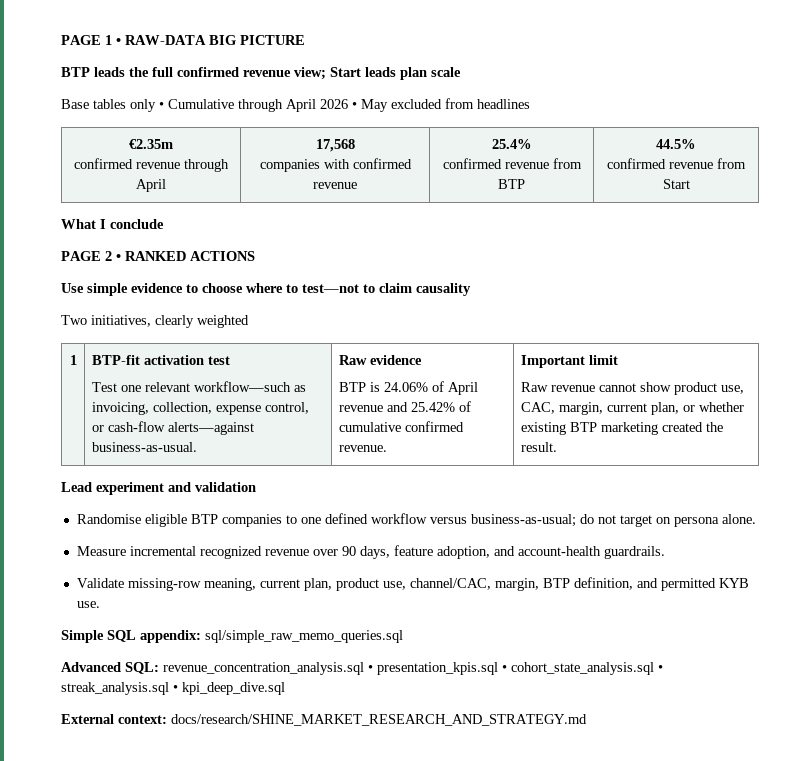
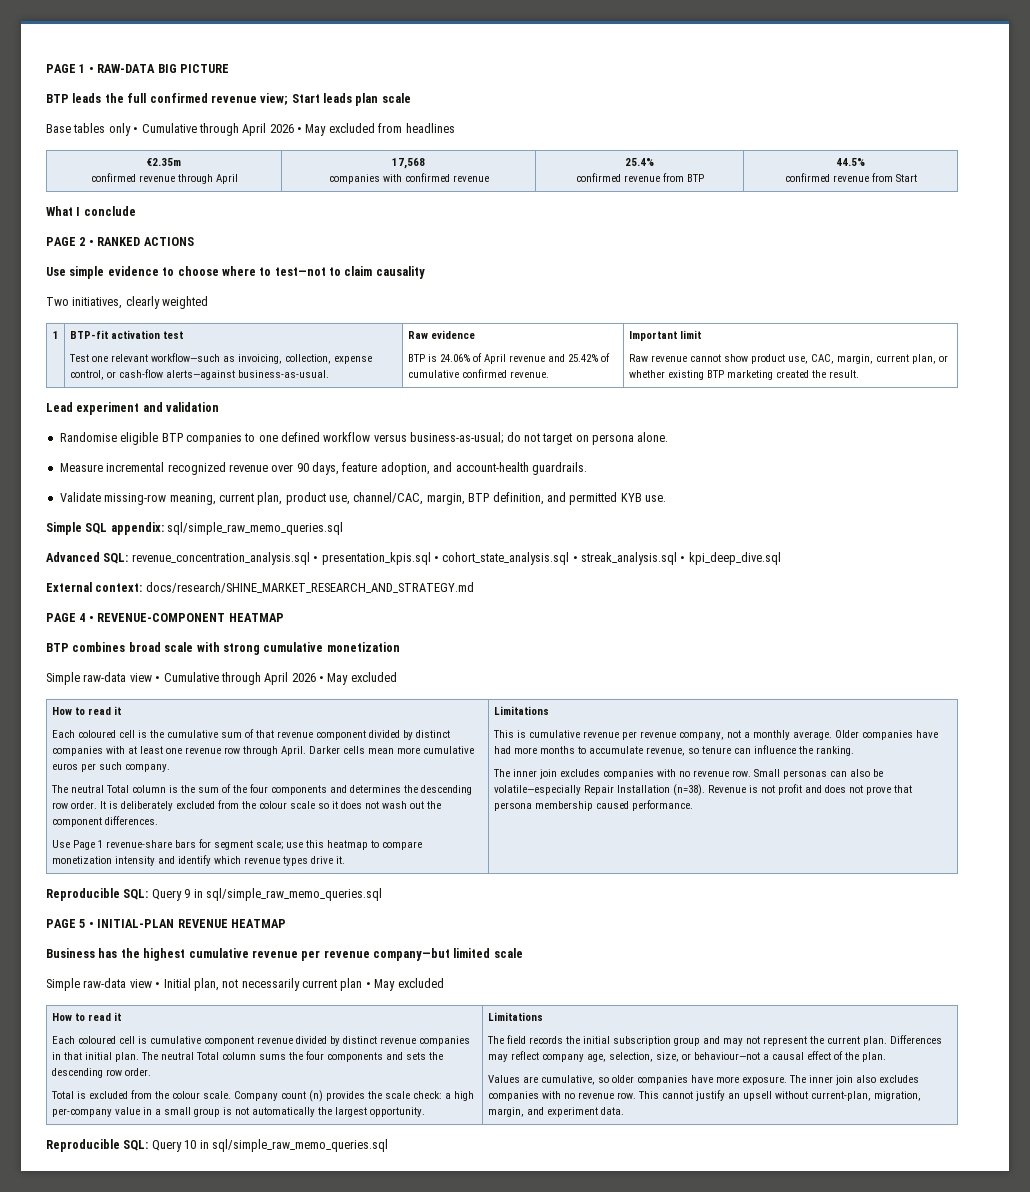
+ PAGE 4 • REVENUE-COMPONENT HEATMAP
+ BTP combines broad scale with strong cumulative monetization
+ Simple raw-data view • Cumulative through April 2026 • May excluded
+ How to read it
+ Each coloured cell is the cumulative sum of that revenue component divided by distinct companies with at least one revenue row through April. Darker cells mean more cumulative euros per such company.
+ The neutral Total column is the sum of the four components and determines the descending row order. It is deliberately excluded from the colour scale so it does not wash out the component differences.
+ Use Page 1 revenue-share bars for segment scale; use this heatmap to compare monetization intensity and identify which revenue types drive it. | Limitations
+ This is cumulative revenue per revenue company, not a monthly average. Older companies have had more months to accumulate revenue, so tenure can influence the ranking.
+ The inner join excludes companies with no revenue row. Small personas can also be volatile—especially Repair Installation (n=38). Revenue is not profit and does not prove that persona membership caused performance.
+ Reproducible SQL: Query 9 in sql/simple_raw_memo_queries.sql
+ PAGE 5 • INITIAL-PLAN REVENUE HEATMAP
+ Business has the highest cumulative revenue per revenue company—but limited scale
+ Simple raw-data view • Initial plan, not necessarily current plan • May excluded
+ How to read it
+ Each coloured cell is cumulative component revenue divided by distinct revenue companies in that initial plan. The neutral Total column sums the four components and sets the descending row order.
+ Total is excluded from the colour scale. Company count (n) provides the scale check: a high per-company value in a small group is not automatically the largest opportunity. | Limitations
+ The field records the initial subscription group and may not represent the current plan. Differences may reflect company age, selection, size, or behaviour—not a causal effect of the plan.
+ Values are cumulative, so older companies have more exposure. The inner join also excludes companies with no revenue row. This cannot justify an upsell without current-plan, migration, margin, and experiment data.
+ Reproducible SQL: Query 10 in sql/simple_raw_memo_queries.sql

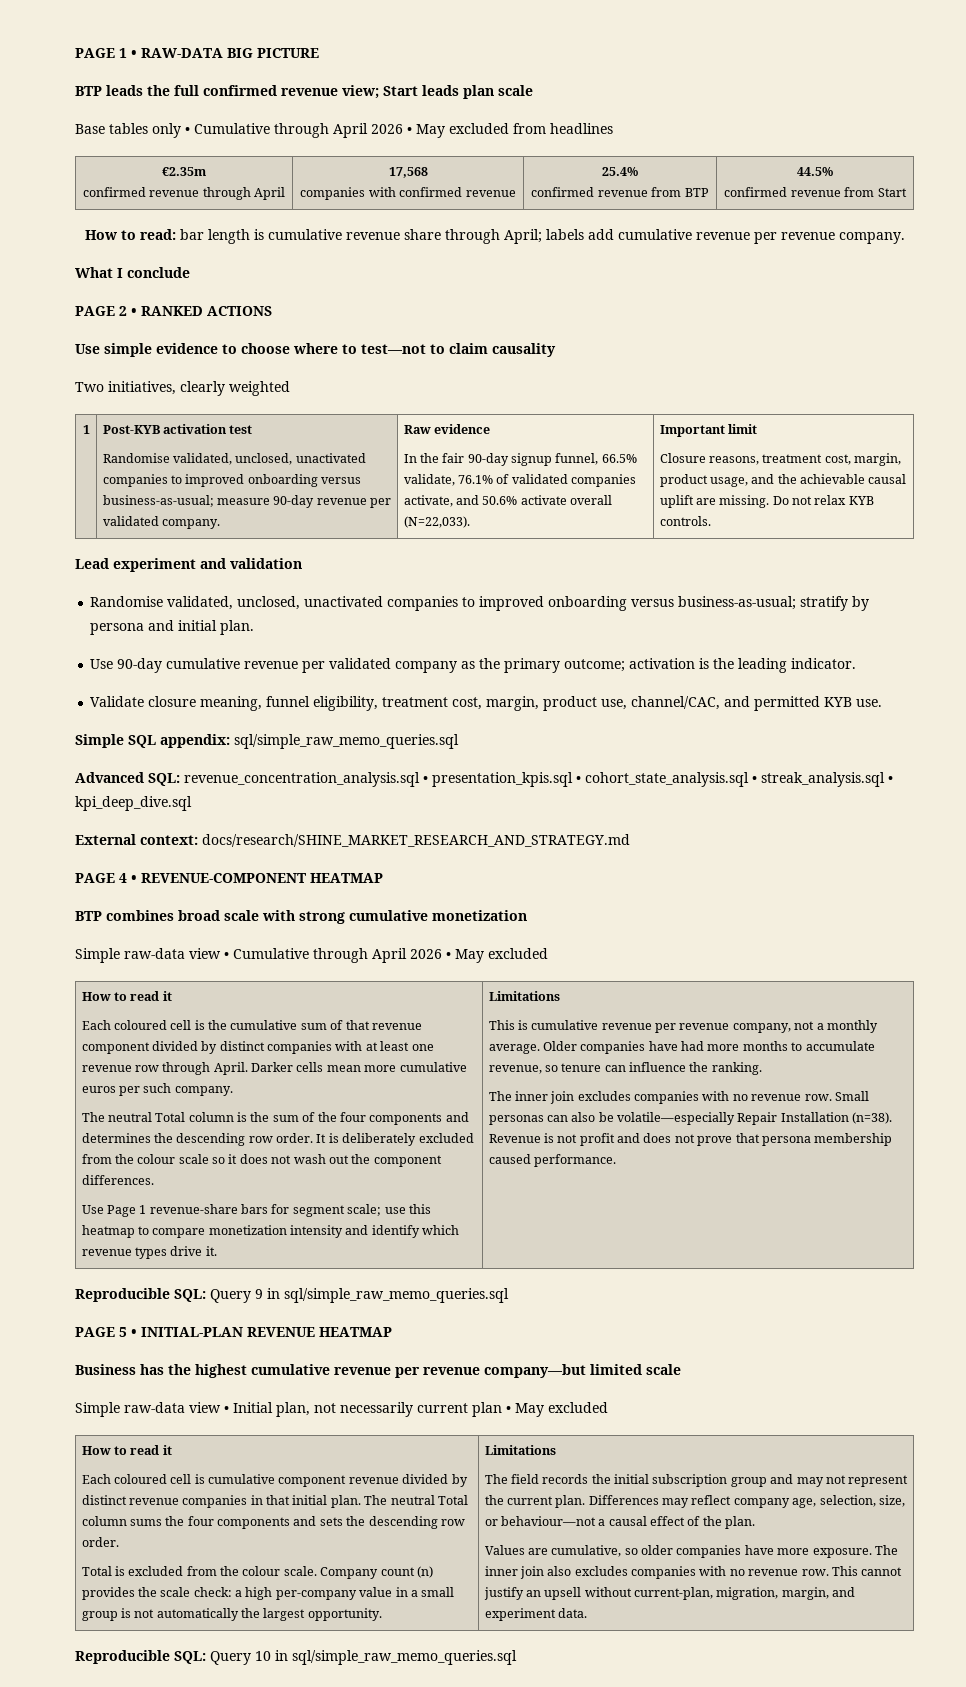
+ How to read: bar length is cumulative revenue share through April; labels add cumulative revenue per revenue company.
- BTP-fit activation test
+ Post-KYB activation test
- Test one relevant workflow—such as invoicing, collection, expense control, or cash-flow alerts—against business-as-usual. | Raw evidence
- BTP is 24.06% of April revenue and 25.42% of cumulative confirmed revenue. | Important limit
- Raw revenue cannot show product use, CAC, margin, current plan, or whether existing BTP marketing created the result.
+ Randomise validated, unclosed, unactivated companies to improved onboarding versus business-as-usual; measure 90-day revenue per validated company. | Raw evidence
+ In the fair 90-day signup funnel, 66.5% validate, 76.1% of validated companies activate, and 50.6% activate overall (N=22,033). | Important limit
+ Closure reasons, treatment cost, margin, product usage, and the achievable causal uplift are missing. Do not relax KYB controls.
- Randomise eligible BTP companies to one defined workflow versus business-as-usual; do not target on persona alone.
- Measure incremental recognized revenue over 90 days, feature adoption, and account-health guardrails.
- Validate missing-row meaning, current plan, product use, channel/CAC, margin, BTP definition, and permitted KYB use.
+ Randomise validated, unclosed, unactivated companies to improved onboarding versus business-as-usual; stratify by persona and initial plan.
+ Use 90-day cumulative revenue per validated company as the primary outcome; activation is the leading indicator.
+ Validate closure meaning, funnel eligibility, treatment cost, margin, product use, channel/CAC, and permitted KYB use.

